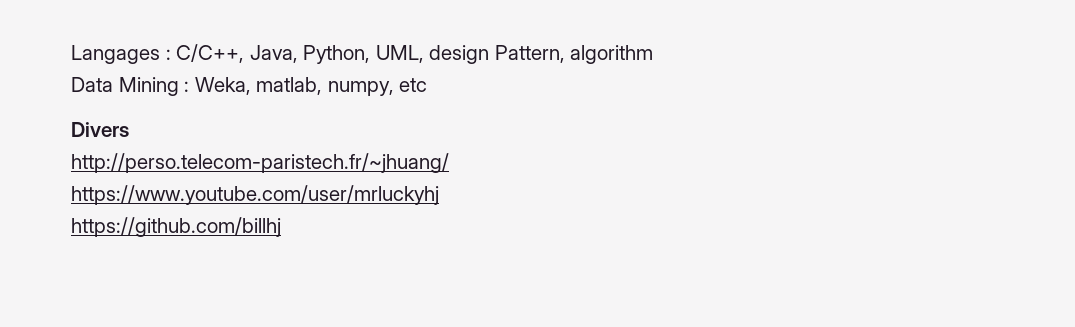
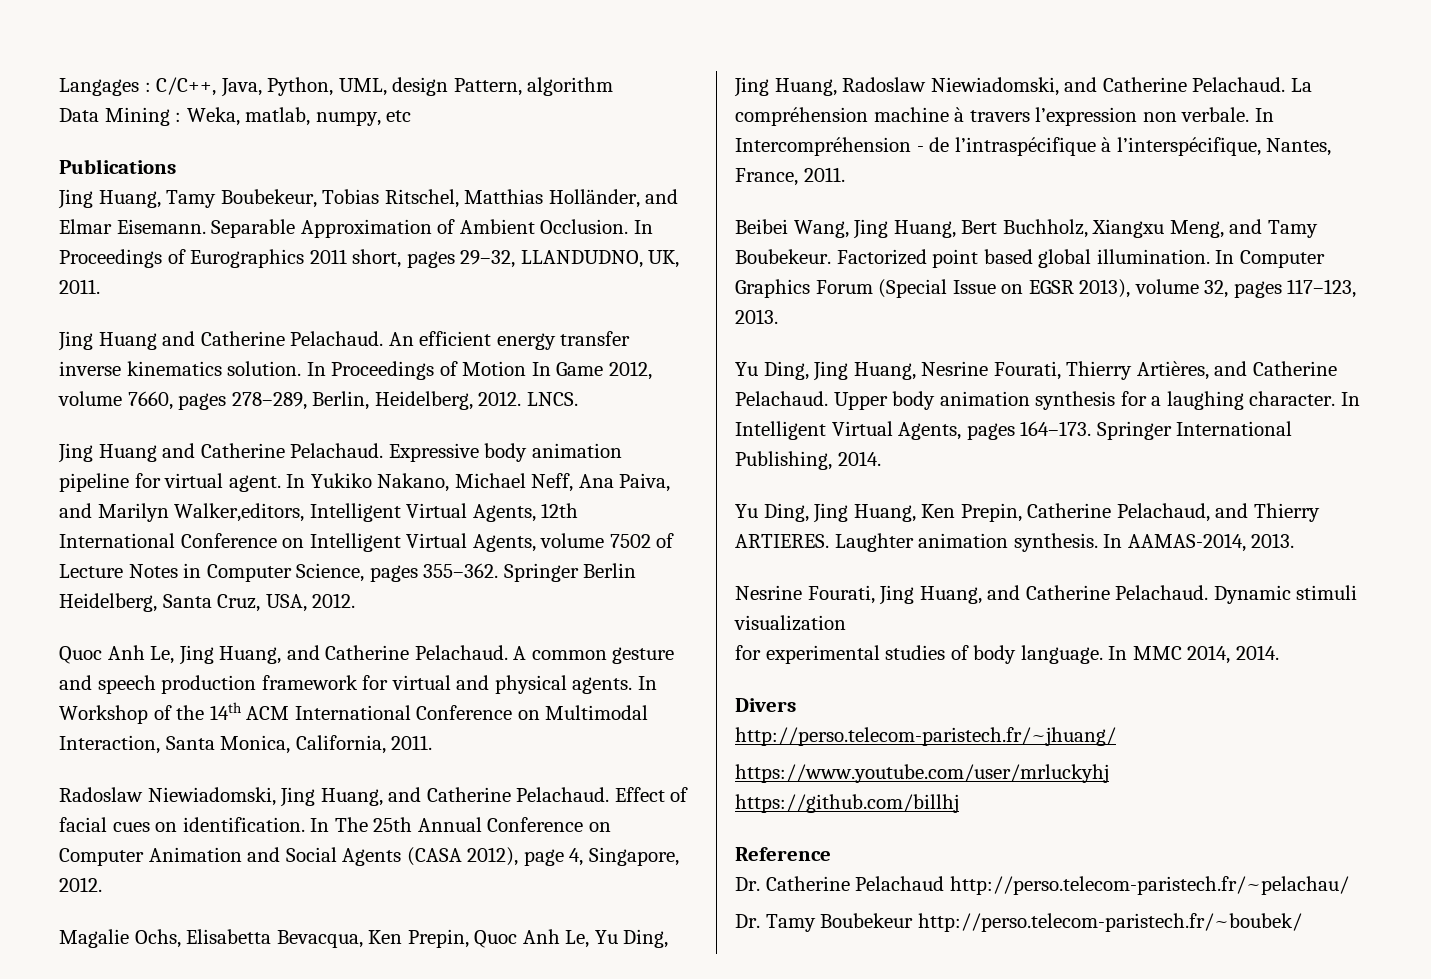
+ Publications
+ Jing Huang, Tamy Boubekeur, Tobias Ritschel, Matthias Holländer, and Elmar Eisemann. Separable Approximation of Ambient Occlusion. In Proceedings of Eurographics 2011 short, pages 29–32, LLANDUDNO, UK, 2011.
+ Jing Huang and Catherine Pelachaud. An efficient energy transfer inverse kinematics solution. In Proceedings of Motion In Game 2012, volume 7660, pages 278–289, Berlin, Heidelberg, 2012. LNCS.
+ Jing Huang and Catherine Pelachaud. Expressive body animation pipeline for virtual agent. In Yukiko Nakano, Michael Neff, Ana Paiva, and Marilyn Walker,editors, Intelligent Virtual Agents, 12th International Conference on Intelligent Virtual Agents, volume 7502 of Lecture Notes in Computer Science, pages 355–362. Springer Berlin Heidelberg, Santa Cruz, USA, 2012.
+ Quoc Anh Le, Jing Huang, and Catherine Pelachaud. A common gesture and speech production framework for virtual and physical agents. In Workshop of the 14th ACM International Conference on Multimodal Interaction, Santa Monica, California, 2011.
+ Radoslaw Niewiadomski, Jing Huang, and Catherine Pelachaud. Effect of facial cues on identification. In The 25th Annual Conference on Computer Animation and Social Agents (CASA 2012), page 4, Singapore, 2012.
+ Magalie Ochs, Elisabetta Bevacqua, Ken Prepin, Quoc Anh Le, Yu Ding, Jing Huang, Radoslaw Niewiadomski, and Catherine Pelachaud. La compréhension machine à travers l’expression non verbale. In Intercompréhension - de l’intraspécifique à l’interspécifique, Nantes, France, 2011.
+ Beibei Wang, Jing Huang, Bert Buchholz, Xiangxu Meng, and Tamy Boubekeur. Factorized point based global illumination. In Computer Graphics Forum (Special Issue on EGSR 2013), volume 32, pages 117–123, 2013.
+ Yu Ding, Jing Huang, Nesrine Fourati, Thierry Artières, and Catherine Pelachaud. Upper body animation synthesis for a laughing character. In Intelligent Virtual Agents, pages 164–173. Springer International Publishing, 2014.
+ Yu Ding, Jing Huang, Ken Prepin, Catherine Pelachaud, and Thierry ARTIERES. Laughter animation synthesis. In AAMAS-2014, 2013.
+ Nesrine Fourati, Jing Huang, and Catherine Pelachaud. Dynamic stimuli visualization
+ for experimental studies of body language. In MMC 2014, 2014.
  Divers
  http://perso.telecom-paristech.fr/~jhuang/
  https://www.youtube.com/user/mrluckyhj
  https://github.com/billhj
+ Reference
+ Dr. Catherine Pelachaud http://perso.telecom-paristech.fr/~pelachau/
+ Dr. Tamy Boubekeur http://perso.telecom-paristech.fr/~boubek/

